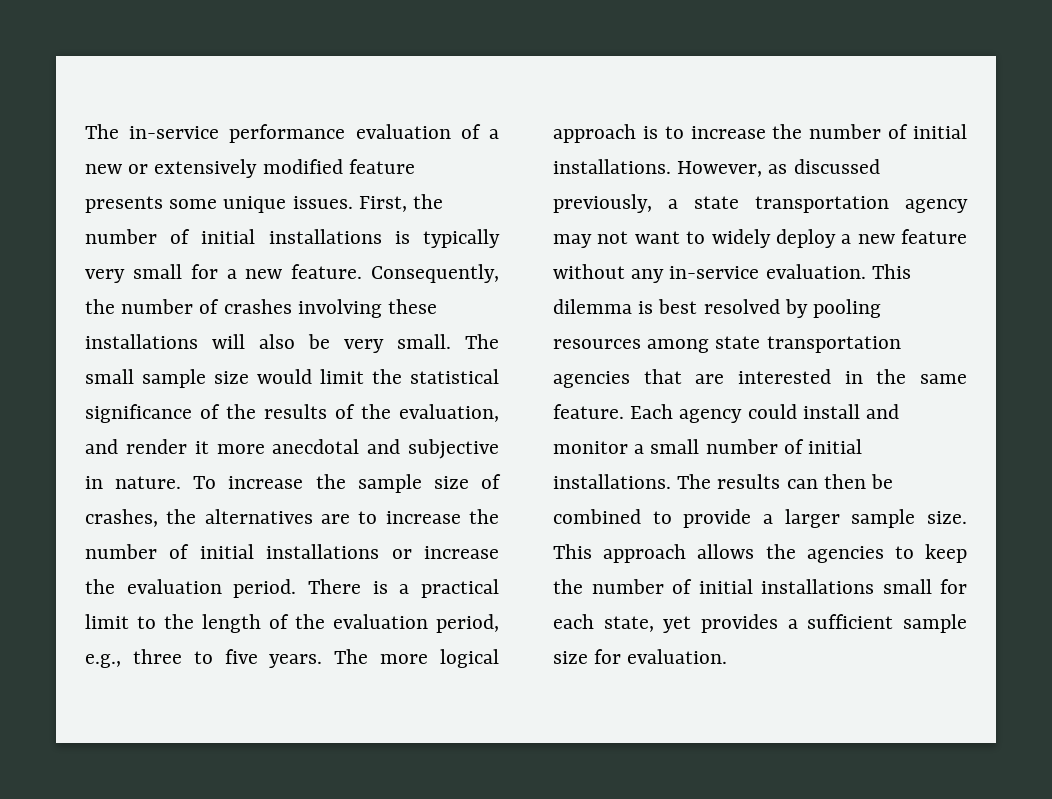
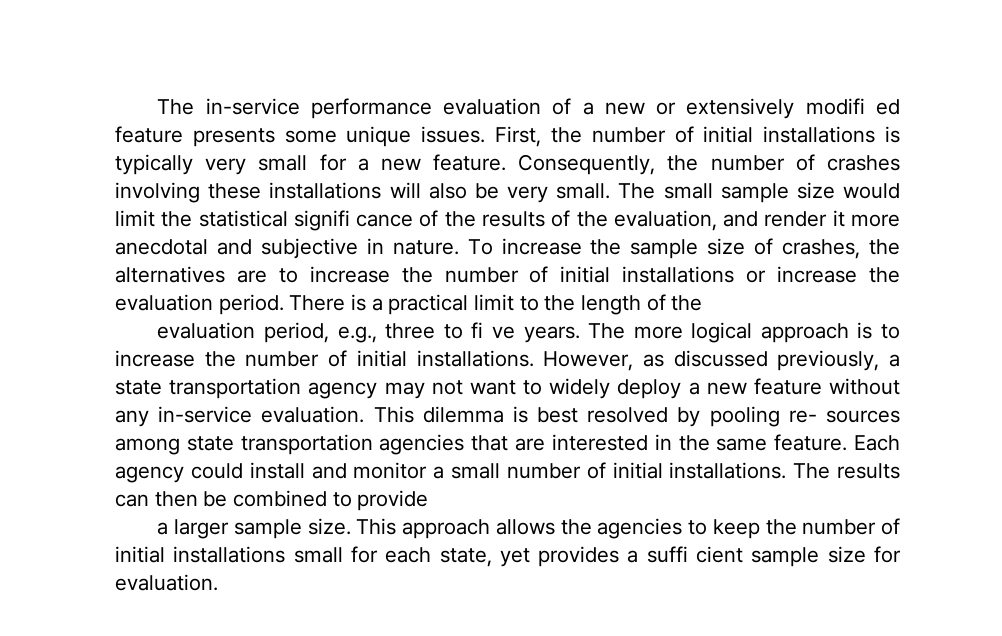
- The in-service performance evaluation of a new or extensively modified feature presents some unique issues.
+ The in-service performance evaluation of a new or extensively modifi ed feature presents some unique issues.
- The small sample size would limit the statistical significance of the results of the evaluation, and render it more anecdotal and subjective in nature.
+ The small sample size would limit the statistical signifi cance of the results of the evaluation, and render it more anecdotal and subjective in nature.
- There is a practical limit to the length of the evaluation period, e.g., three to five years.
+ There is a practical limit to the length of the
+ evaluation period, e.g., three to fi ve years.
- This dilemma is best resolved by pooling resources among state transportation agencies that are interested in the same feature.
+ This dilemma is best resolved by pooling re- sources among state transportation agencies that are interested in the same feature.
- The results can then be combined to provide a larger sample size.
+ The results can then be combined to provide
+ a larger sample size.
- This approach allows the agencies to keep the number of initial installations small for each state, yet provides a sufficient sample size for evaluation.
+ This approach allows the agencies to keep the number of initial installations small for each state, yet provides a suffi cient sample size for evaluation.

